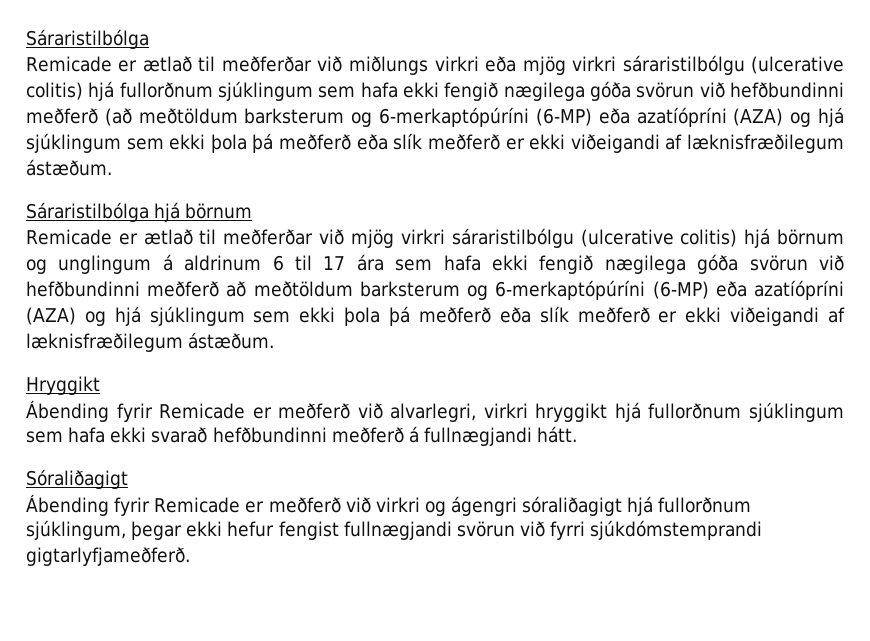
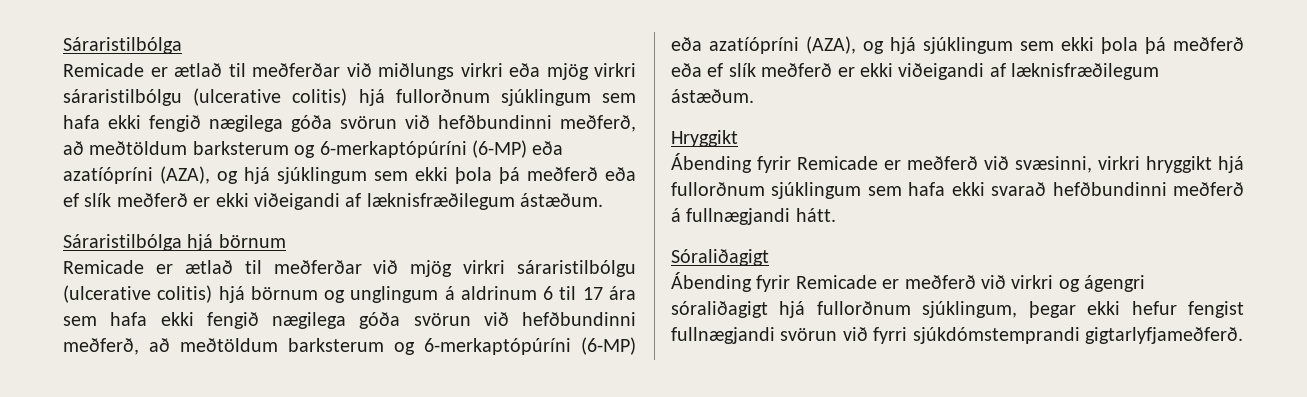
- Remicade er ætlað til meðferðar við miðlungs virkri eða mjög virkri sáraristilbólgu (ulcerative colitis) hjá fullorðnum sjúklingum sem hafa ekki fengið nægilega góða svörun við hefðbundinni meðferð (að meðtöldum barksterum og 6-merkaptópúríni (6-MP) eða azatíópríni (AZA) og hjá sjúklingum sem ekki þola þá meðferð eða slík meðferð er ekki viðeigandi af læknisfræðilegum ástæðum.
+ Remicade er ætlað til meðferðar við miðlungs virkri eða mjög virkri sáraristilbólgu (ulcerative colitis) hjá fullorðnum sjúklingum sem hafa ekki fengið nægilega góða svörun við hefðbundinni meðferð, að meðtöldum barksterum og 6-merkaptópúríni (6-MP) eða azatíópríni (AZA), og hjá sjúklingum sem ekki þola þá meðferð eða ef slík meðferð er ekki viðeigandi af læknisfræðilegum ástæðum.
- Remicade er ætlað til meðferðar við mjög virkri sáraristilbólgu (ulcerative colitis) hjá börnum og unglingum á aldrinum 6 til 17 ára sem hafa ekki fengið nægilega góða svörun við hefðbundinni meðferð að meðtöldum barksterum og 6-merkaptópúríni (6-MP) eða azatíópríni (AZA) og hjá sjúklingum sem ekki þola þá meðferð eða slík meðferð er ekki viðeigandi af læknisfræðilegum ástæðum.
+ Remicade er ætlað til meðferðar við mjög virkri sáraristilbólgu (ulcerative colitis) hjá börnum og unglingum á aldrinum 6 til 17 ára sem hafa ekki fengið nægilega góða svörun við hefðbundinni meðferð, að meðtöldum barksterum og 6-merkaptópúríni (6-MP) eða azatíópríni (AZA), og hjá sjúklingum sem ekki þola þá meðferð eða ef slík meðferð er ekki viðeigandi af læknisfræðilegum ástæðum.
- Ábending fyrir Remicade er meðferð við alvarlegri, virkri hryggikt hjá fullorðnum sjúklingum sem hafa ekki svarað hefðbundinni meðferð á fullnægjandi hátt.
+ Ábending fyrir Remicade er meðferð við svæsinni, virkri hryggikt hjá fullorðnum sjúklingum sem hafa ekki svarað hefðbundinni meðferð á fullnægjandi hátt.

